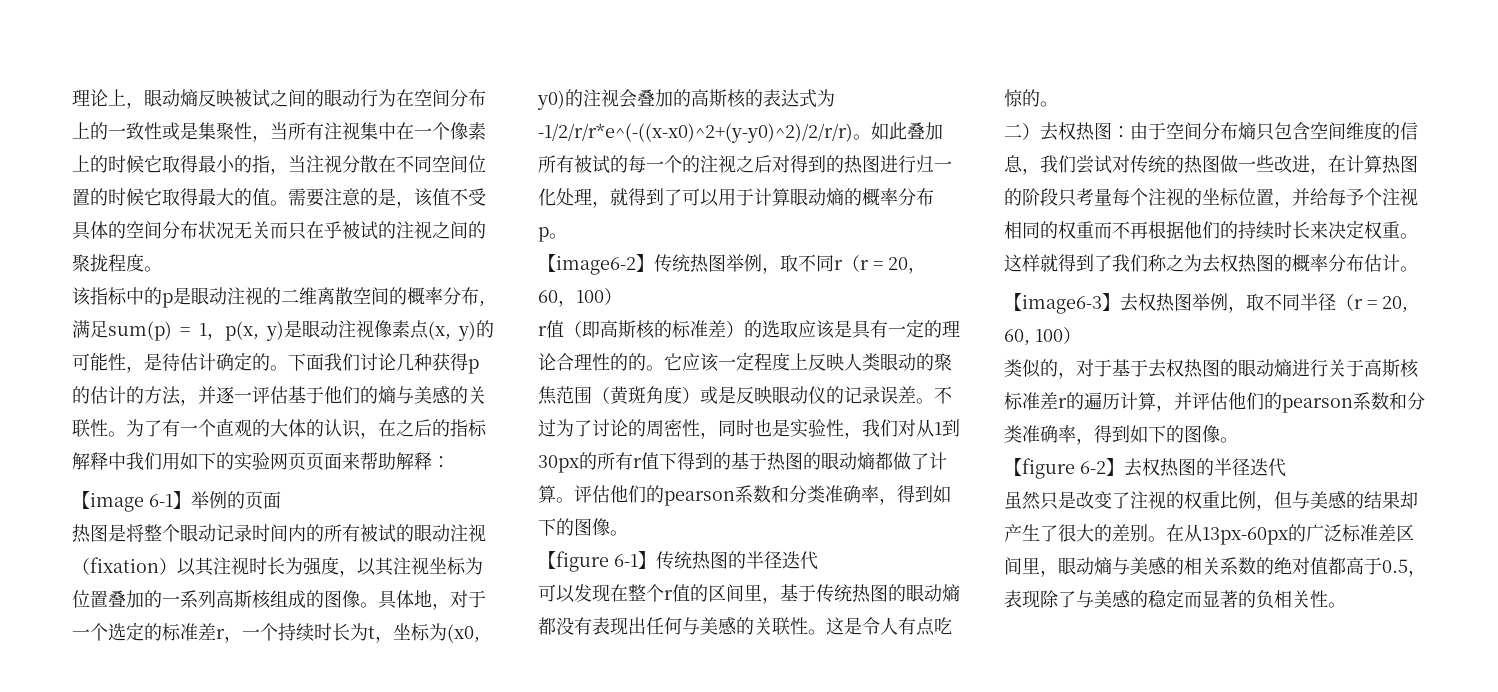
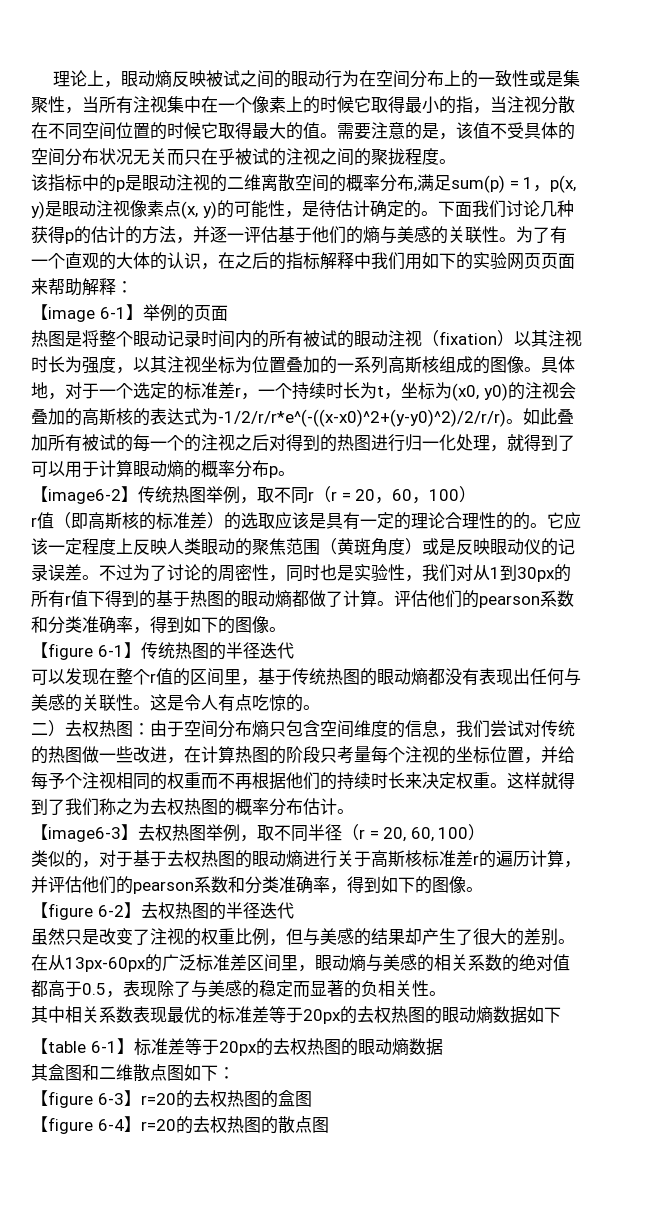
+ 其中相关系数表现最优的标准差等于20px的去权热图的眼动熵数据如下
+ 【table 6-1】标准差等于20px的去权热图的眼动熵数据
+ 其盒图和二维散点图如下：
+ 【figure 6-3】r=20的去权热图的盒图
+ 【figure 6-4】r=20的去权热图的散点图

